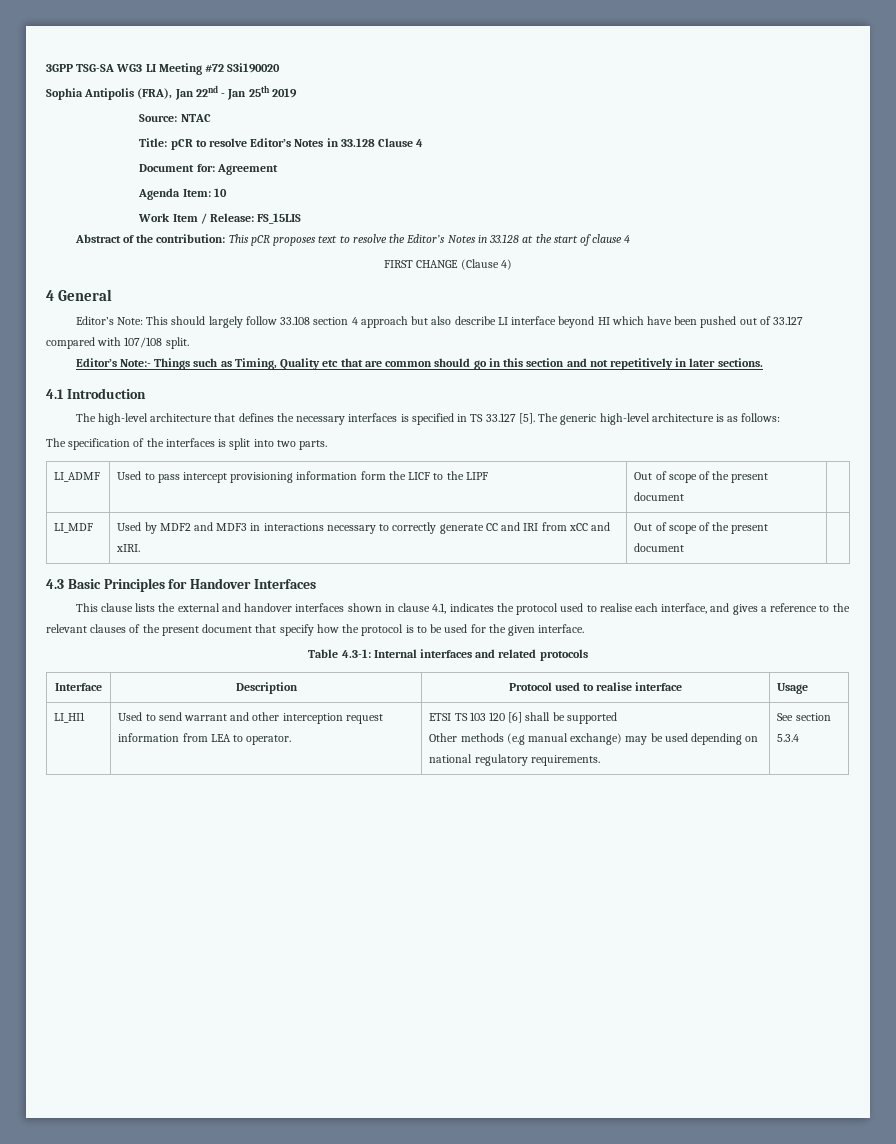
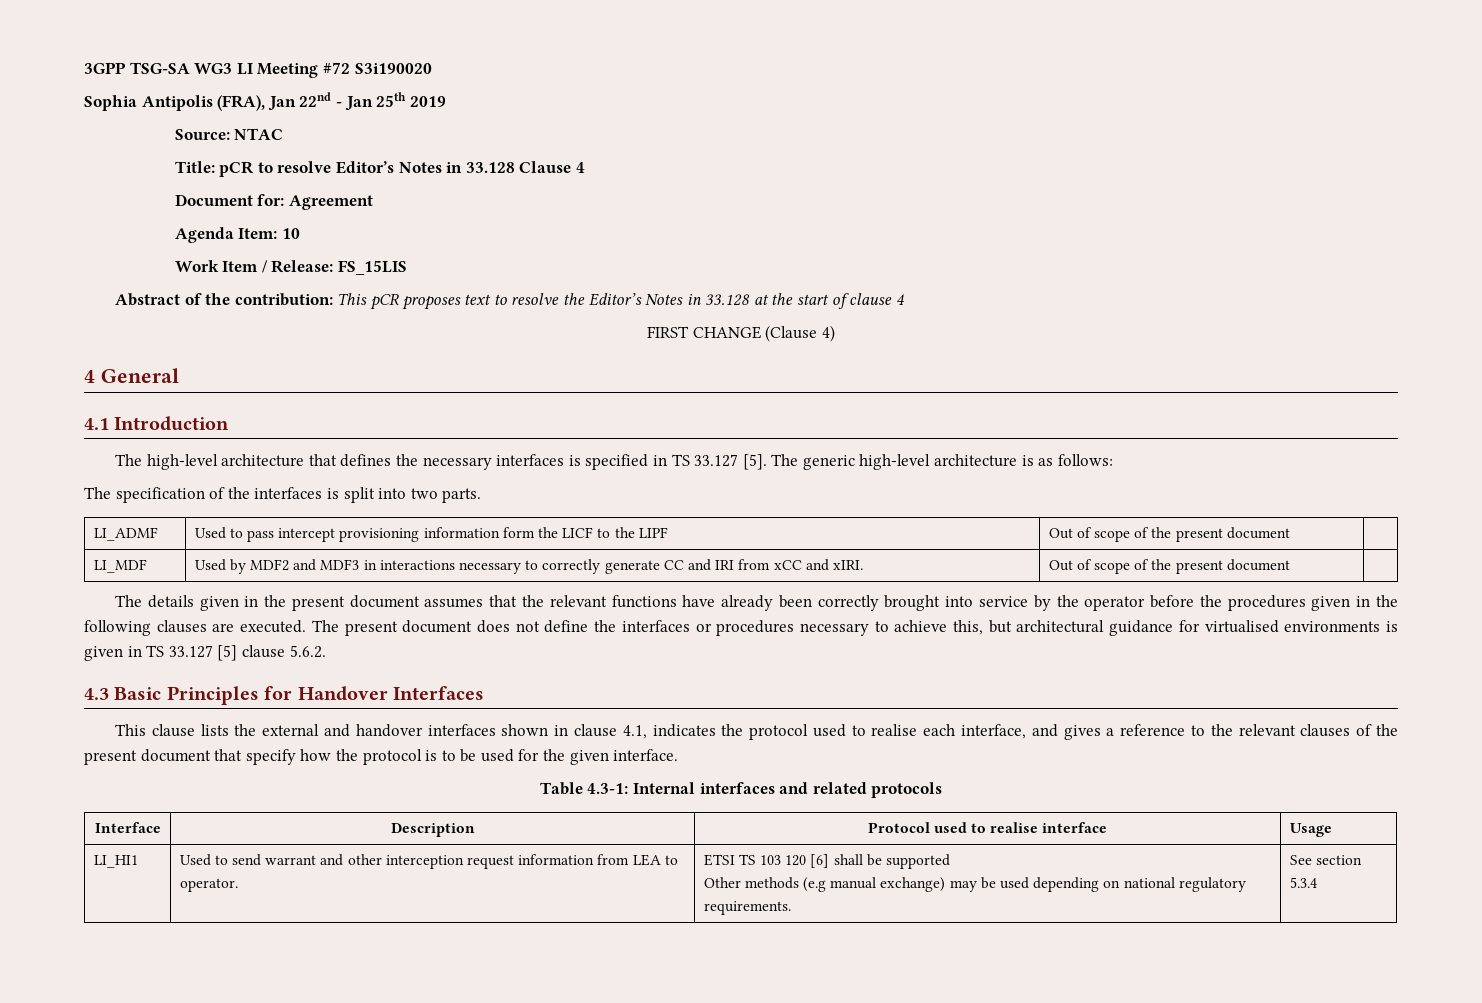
- Editor’s Note: This should largely follow 33.108 section 4 approach but also describe LI interface beyond HI which have been pushed out of 33.127 compared with 107/108 split.
- Editor’s Note:- Things such as Timing, Quality etc that are common should go in this section and not repetitively in later sections.
+ The details given in the present document assumes that the relevant functions have already been correctly brought into service by the operator before the procedures given in the following clauses are executed. The present document does not define the interfaces or procedures necessary to achieve this, but architectural guidance for virtualised environments is given in TS 33.127 [5] clause 5.6.2.

